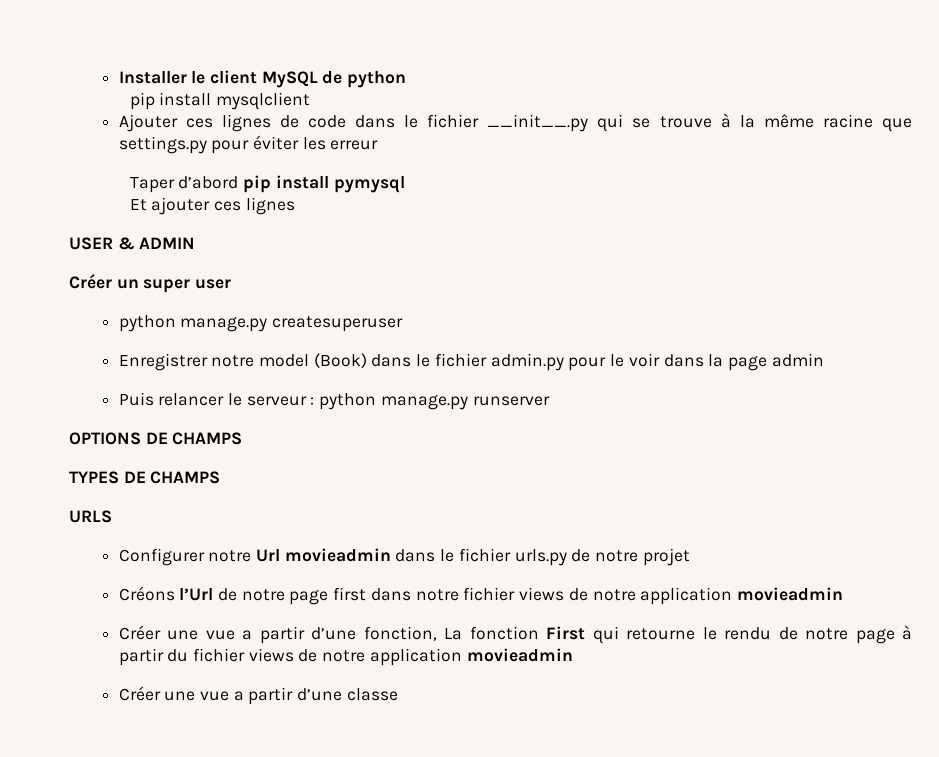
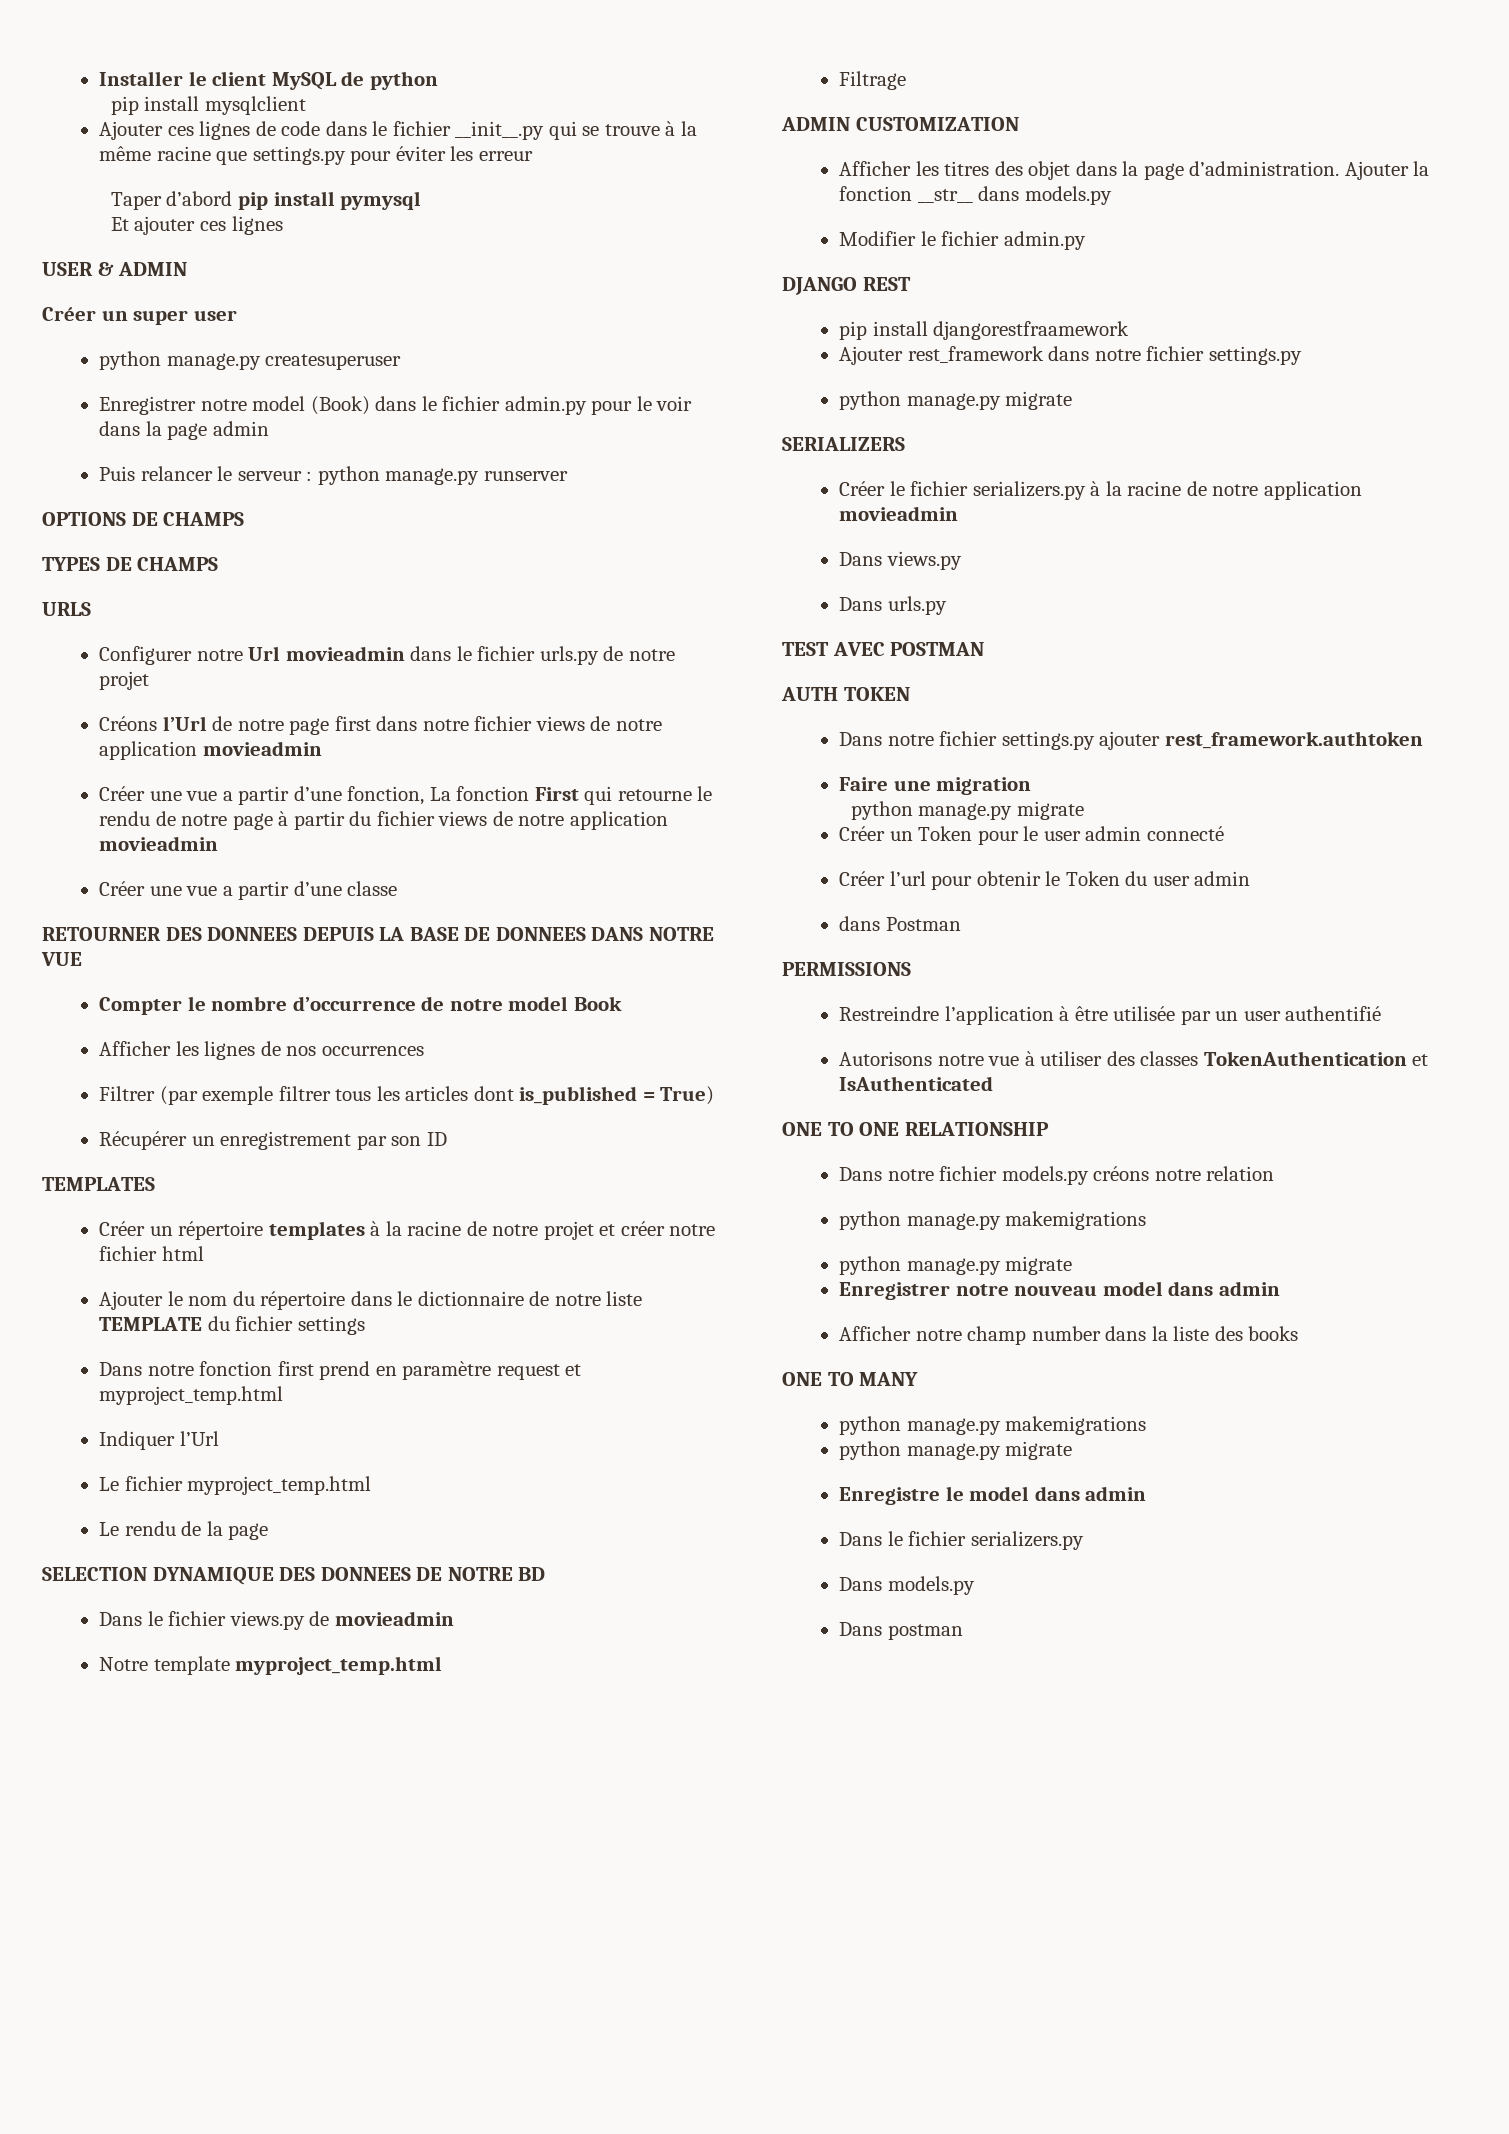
+ RETOURNER DES DONNEES DEPUIS LA BASE DE DONNEES DANS NOTRE VUE
+ Compter le nombre d’occurrence de notre model Book
+ Afficher les lignes de nos occurrences
+ Filtrer (par exemple filtrer tous les articles dont is_published = True)
+ Récupérer un enregistrement par son ID
+ TEMPLATES
+ Créer un répertoire templates à la racine de notre projet et créer notre fichier html
+ Ajouter le nom du répertoire dans le dictionnaire de notre liste TEMPLATE du fichier settings
+ Dans notre fonction first prend en paramètre request et myproject_temp.html
+ Indiquer l’Url
+ Le fichier myproject_temp.html
+ Le rendu de la page
+ SELECTION DYNAMIQUE DES DONNEES DE NOTRE BD
+ Dans le fichier views.py de movieadmin
+ Notre template myproject_temp.html
+ Filtrage
+ ADMIN CUSTOMIZATION
+ Afficher les titres des objet dans la page d’administration. Ajouter la fonction __str__ dans models.py
+ Modifier le fichier admin.py
+ DJANGO REST
+ pip install djangorestfraamework
+ Ajouter rest_framework dans notre fichier settings.py
+ python manage.py migrate
+ SERIALIZERS
+ Créer le fichier serializers.py à la racine de notre application movieadmin
+ Dans views.py
+ Dans urls.py
+ TEST AVEC POSTMAN
+ AUTH TOKEN
+ Dans notre fichier settings.py ajouter rest_framework.authtoken
+ Faire une migration
+ python manage.py migrate
+ Créer un Token pour le user admin connecté
+ Créer l’url pour obtenir le Token du user admin
+ dans Postman
+ PERMISSIONS
+ Restreindre l’application à être utilisée par un user authentifié
+ Autorisons notre vue à utiliser des classes TokenAuthentication et IsAuthenticated
+ ONE TO ONE RELATIONSHIP
+ Dans notre fichier models.py créons notre relation
+ python manage.py makemigrations
+ python manage.py migrate
+ Enregistrer notre nouveau model dans admin
+ Afficher notre champ number dans la liste des books
+ ONE TO MANY
+ python manage.py makemigrations
+ python manage.py migrate
+ Enregistre le model dans admin
+ Dans le fichier serializers.py
+ Dans models.py
+ Dans postman

